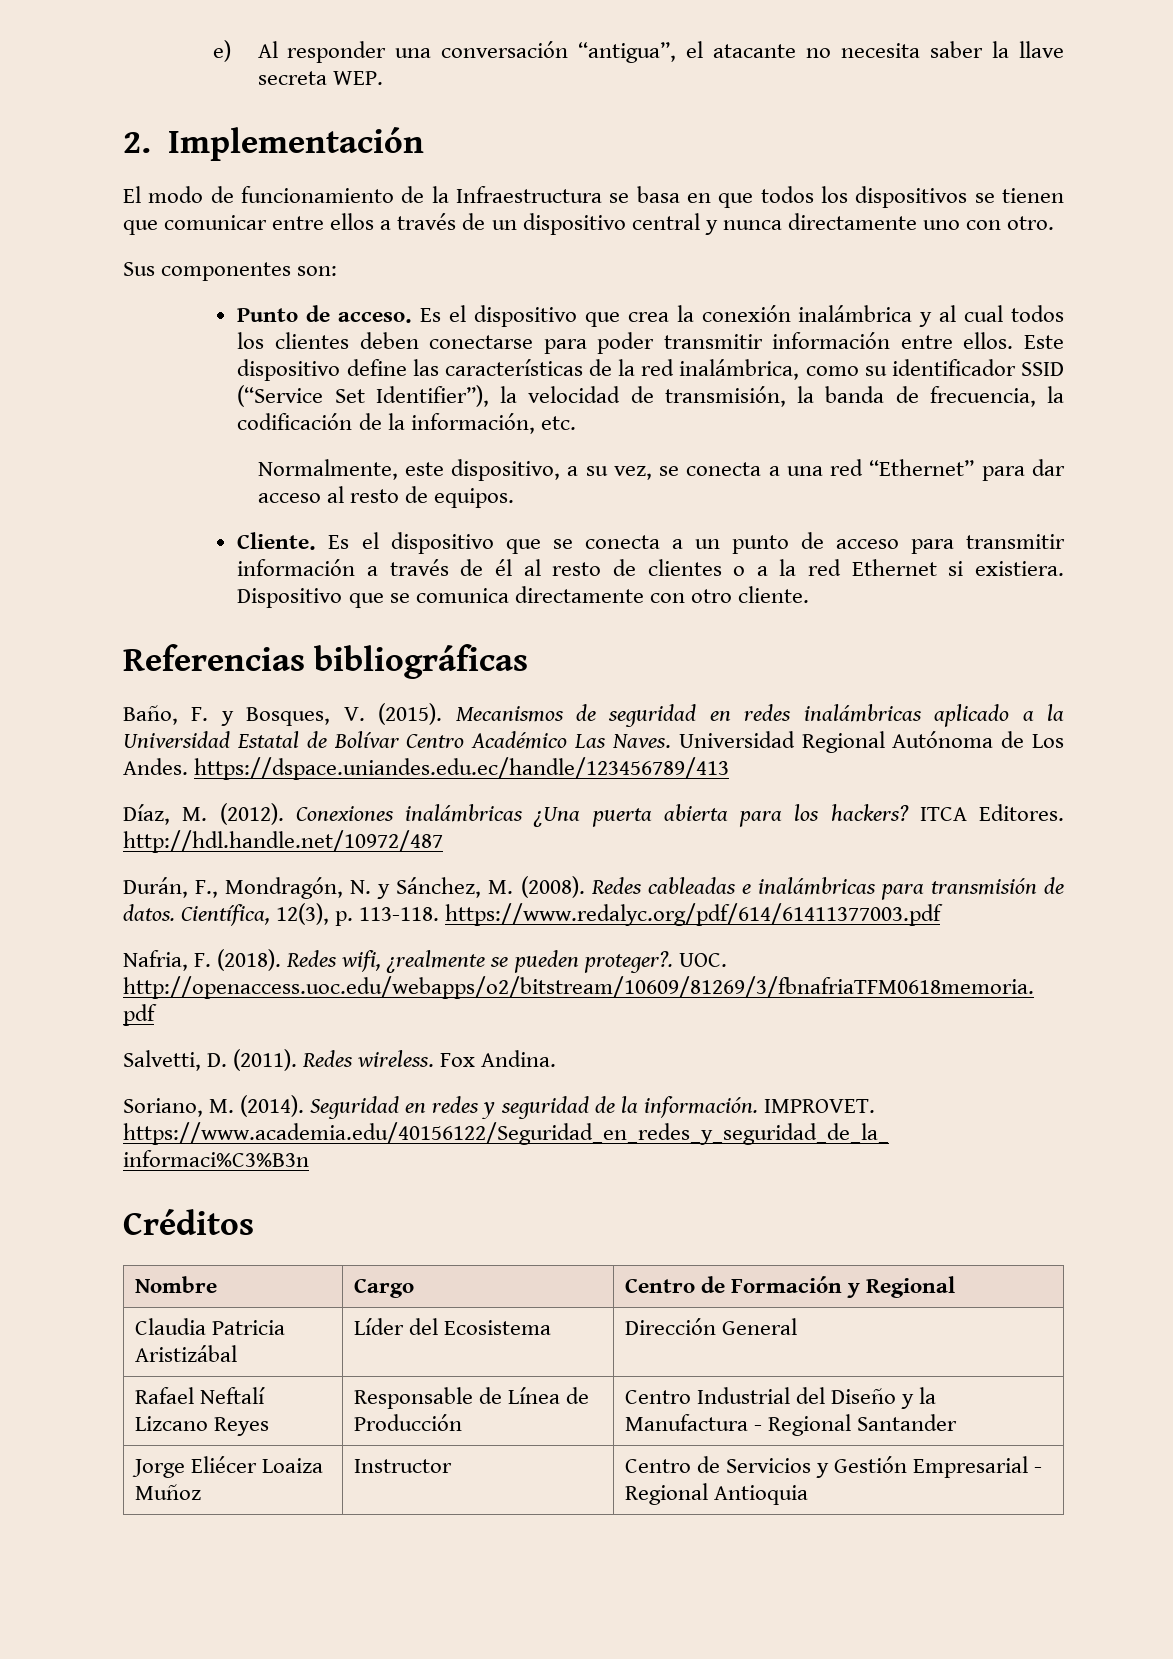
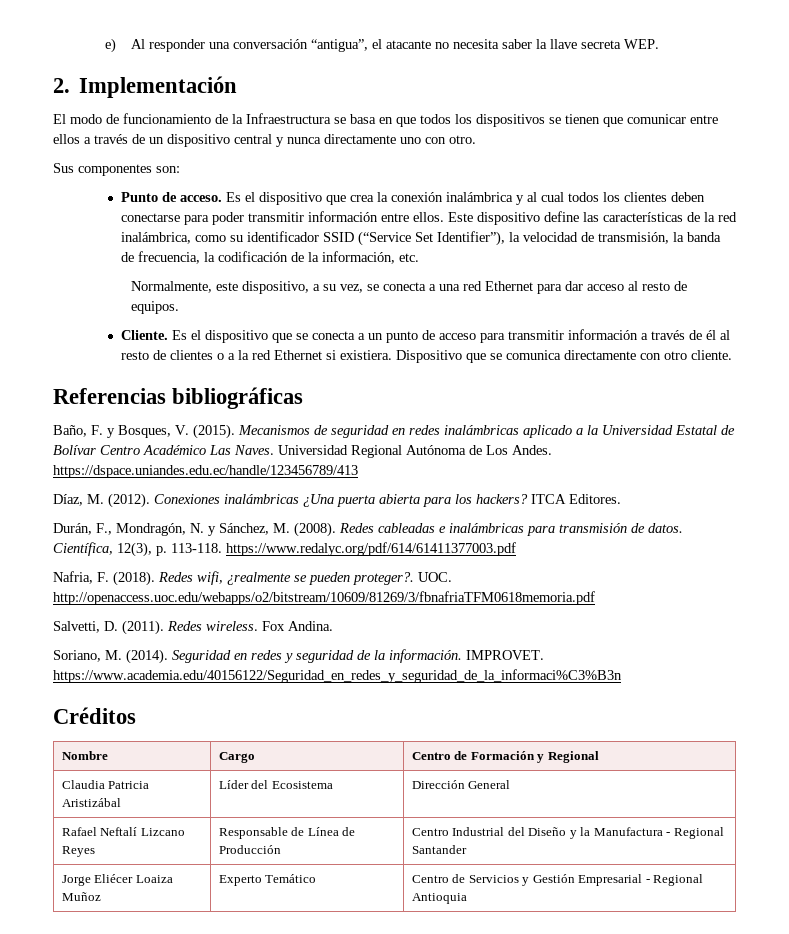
- Normalmente, este dispositivo, a su vez, se conecta a una red “Ethernet” para dar acceso al resto de equipos.
+ Normalmente, este dispositivo, a su vez, se conecta a una red Ethernet para dar acceso al resto de equipos.
- ITCA Editores. http://hdl.handle.net/10972/487
+ ITCA Editores.
- Jorge Eliécer Loaiza Muñoz | Instructor | Centro de Servicios y Gestión Empresarial - Regional Antioquia
+ Jorge Eliécer Loaiza Muñoz | Experto Temático | Centro de Servicios y Gestión Empresarial - Regional Antioquia

